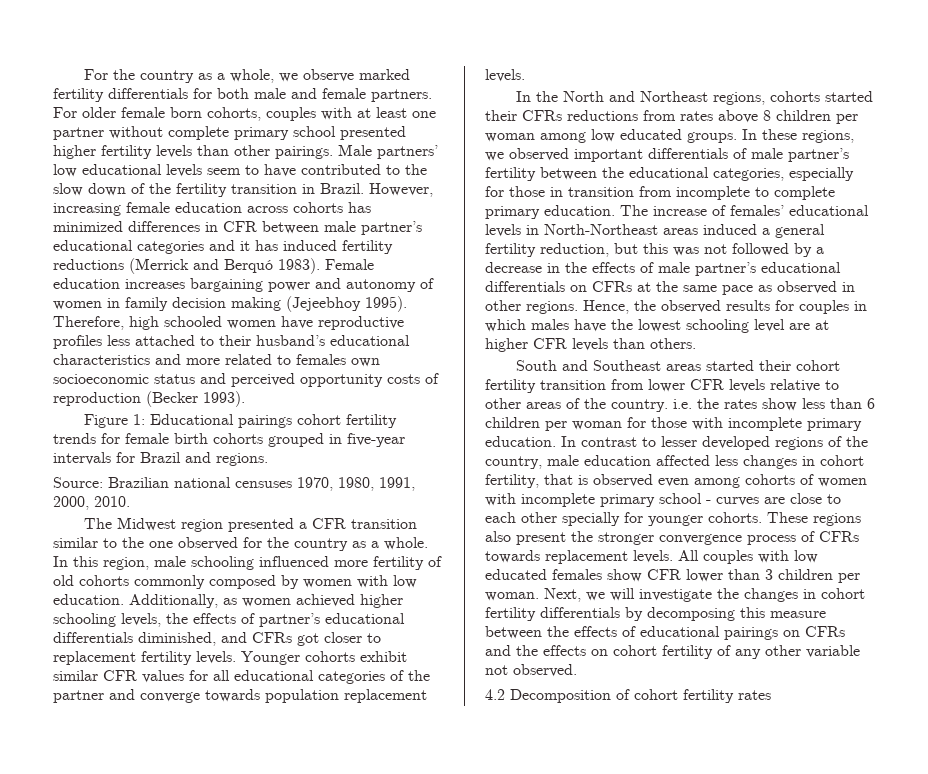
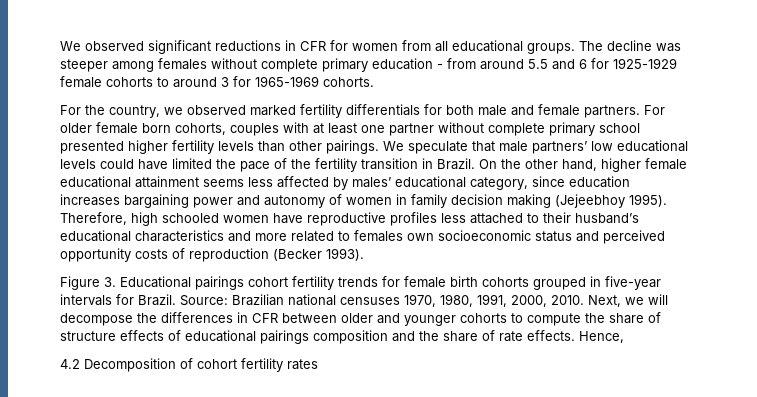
- For the country as a whole, we observe marked fertility differentials for both male and female partners.
+ We observed significant reductions in CFR for women from all educational groups. The decline was steeper among females without complete primary education - from around 5.5 and 6 for 1925-1929 female cohorts to around 3 for 1965-1969 cohorts.
+ For the country, we observed marked fertility differentials for both male and female partners.
- Male partners’ low educational levels seem to have contributed to the slow down of the fertility transition in Brazil.
+ We speculate that male partners’ low educational levels could have limited the pace of the fertility transition in Brazil.
- However, increasing female education across cohorts has minimized differences in CFR between male partner’s educational categories and it has induced fertility reductions (Merrick and Berquó 1983). Female education increases bargaining power and autonomy of women in family decision making (Jejeebhoy 1995).
+ On the other hand, higher female educational attainment seems less affected by males’ educational category, since education increases bargaining power and autonomy of women in family decision making (Jejeebhoy 1995).
- Figure 1: Educational pairings cohort fertility trends for female birth cohorts grouped in five-year intervals for Brazil and regions.
- Source: Brazilian national censuses 1970, 1980, 1991, 2000, 2010.
- The Midwest region presented a CFR transition similar to the one observed for the country as a whole. In this region, male schooling influenced more fertility of old cohorts commonly composed by women with low education. Additionally, as women achieved higher schooling levels, the effects of partner’s educational differentials diminished, and CFRs got closer to replacement fertility levels. Younger cohorts exhibit similar CFR values for all educational categories of the partner and converge towards population replacement levels.
- In the North and Northeast regions, cohorts started their CFRs reductions from rates above 8 children per woman among low educated groups. In these regions, we observed important differentials of male partner’s fertility between the educational categories, especially for those in transition from incomplete to complete primary education. The increase of females’ educational levels in North-Northeast areas induced a general fertility reduction, but this was not followed by a decrease in the effects of male partner’s educational differentials on CFRs at the same pace as observed in other regions. Hence, the observed results for couples in which males have the lowest schooling level are at higher CFR levels than others.
- South and Southeast areas started their cohort fertility transition from lower CFR levels relative to other areas of the country. i.e. the rates show less than 6 children per woman for those with incomplete primary education. In contrast to lesser developed regions of the country, male education affected less changes in cohort fertility, that is observed even among cohorts of women with incomplete primary school - curves are close to each other specially for younger cohorts. These regions also present the stronger convergence process of CFRs towards replacement levels. All couples with low educated females show CFR lower than 3 children per woman. Next, we will investigate the changes in cohort fertility differentials by decomposing this measure between the effects of educational pairings on CFRs and the effects on cohort fertility of any other variable not observed.
+ Figure 3. Educational pairings cohort fertility trends for female birth cohorts grouped in five-year intervals for Brazil. Source: Brazilian national censuses 1970, 1980, 1991, 2000, 2010. Next, we will decompose the differences in CFR between older and younger cohorts to compute the share of structure effects of educational pairings composition and the share of rate effects. Hence,

